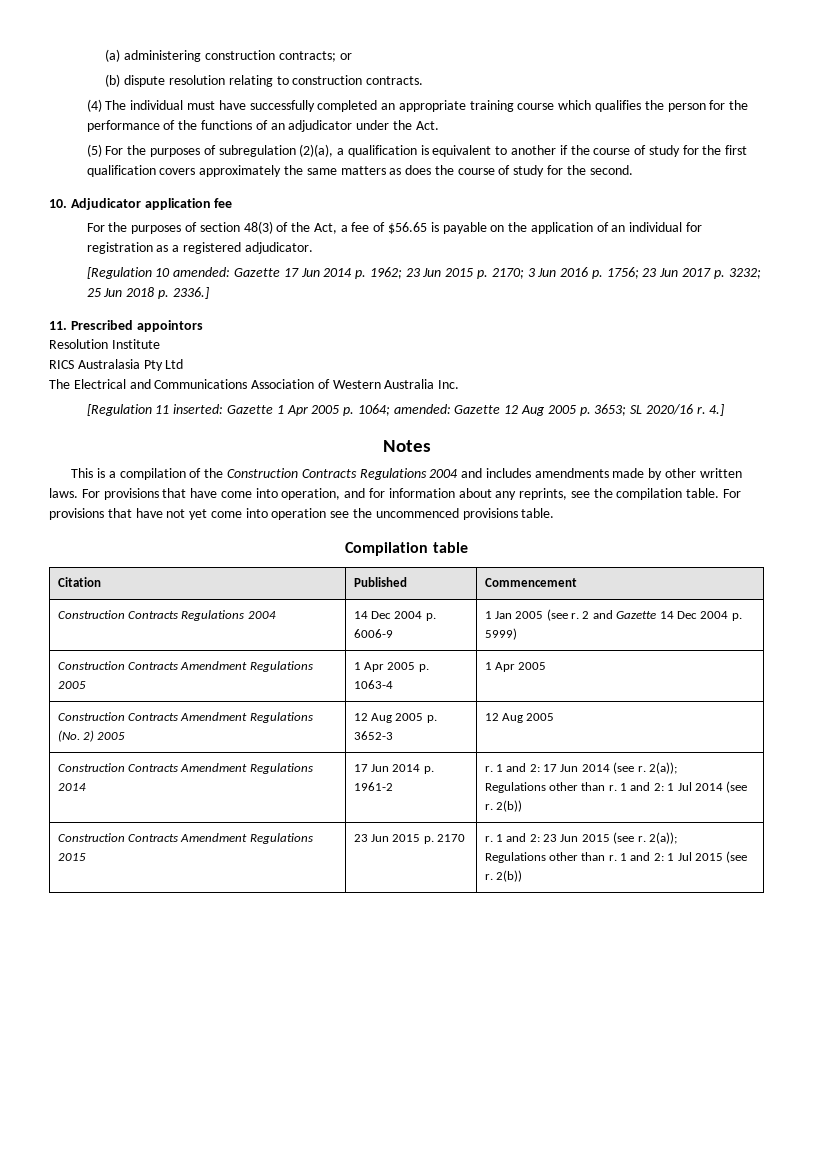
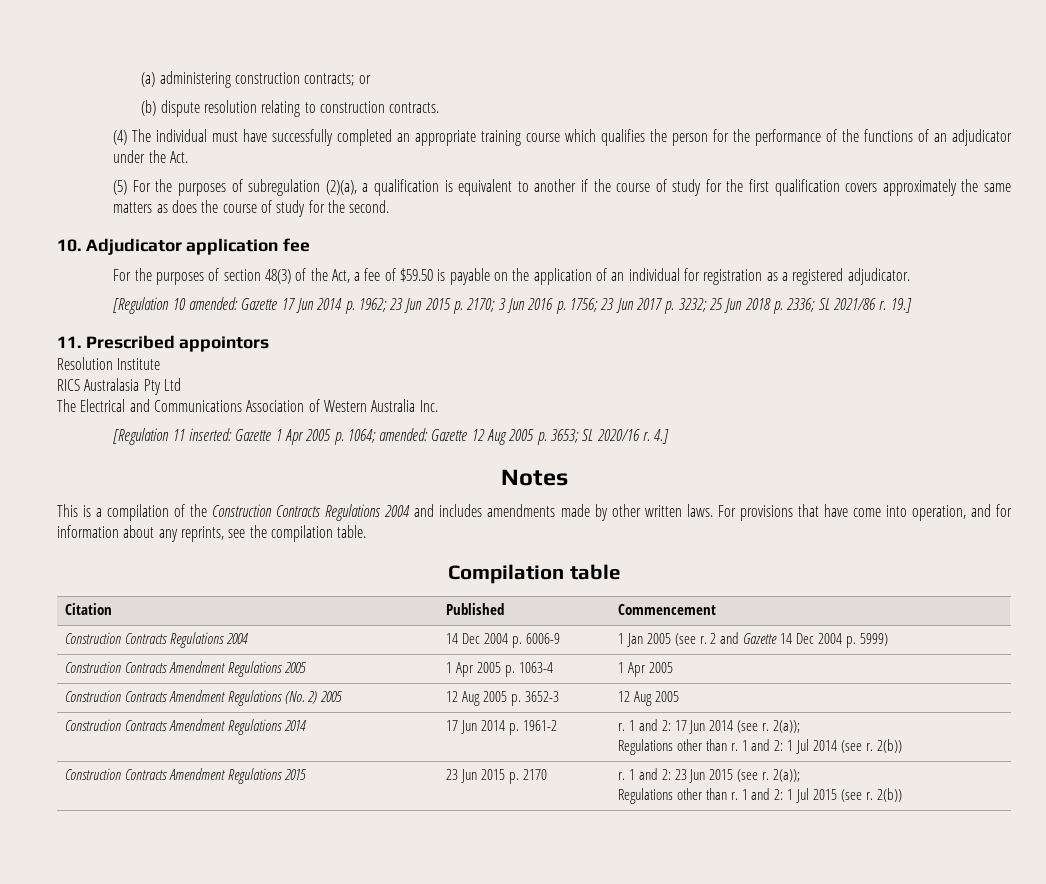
- For the purposes of section 48(3) of the Act, a fee of $56.65 is payable on the application of an individual for registration as a registered adjudicator.
+ For the purposes of section 48(3) of the Act, a fee of $59.50 is payable on the application of an individual for registration as a registered adjudicator.
- [Regulation 10 amended: Gazette 17 Jun 2014 p. 1962; 23 Jun 2015 p. 2170; 3 Jun 2016 p. 1756; 23 Jun 2017 p. 3232; 25 Jun 2018 p. 2336.]
+ [Regulation 10 amended: Gazette 17 Jun 2014 p. 1962; 23 Jun 2015 p. 2170; 3 Jun 2016 p. 1756; 23 Jun 2017 p. 3232; 25 Jun 2018 p. 2336; SL 2021/86 r. 19.]
- For provisions that have not yet come into operation see the uncommenced provisions table.

